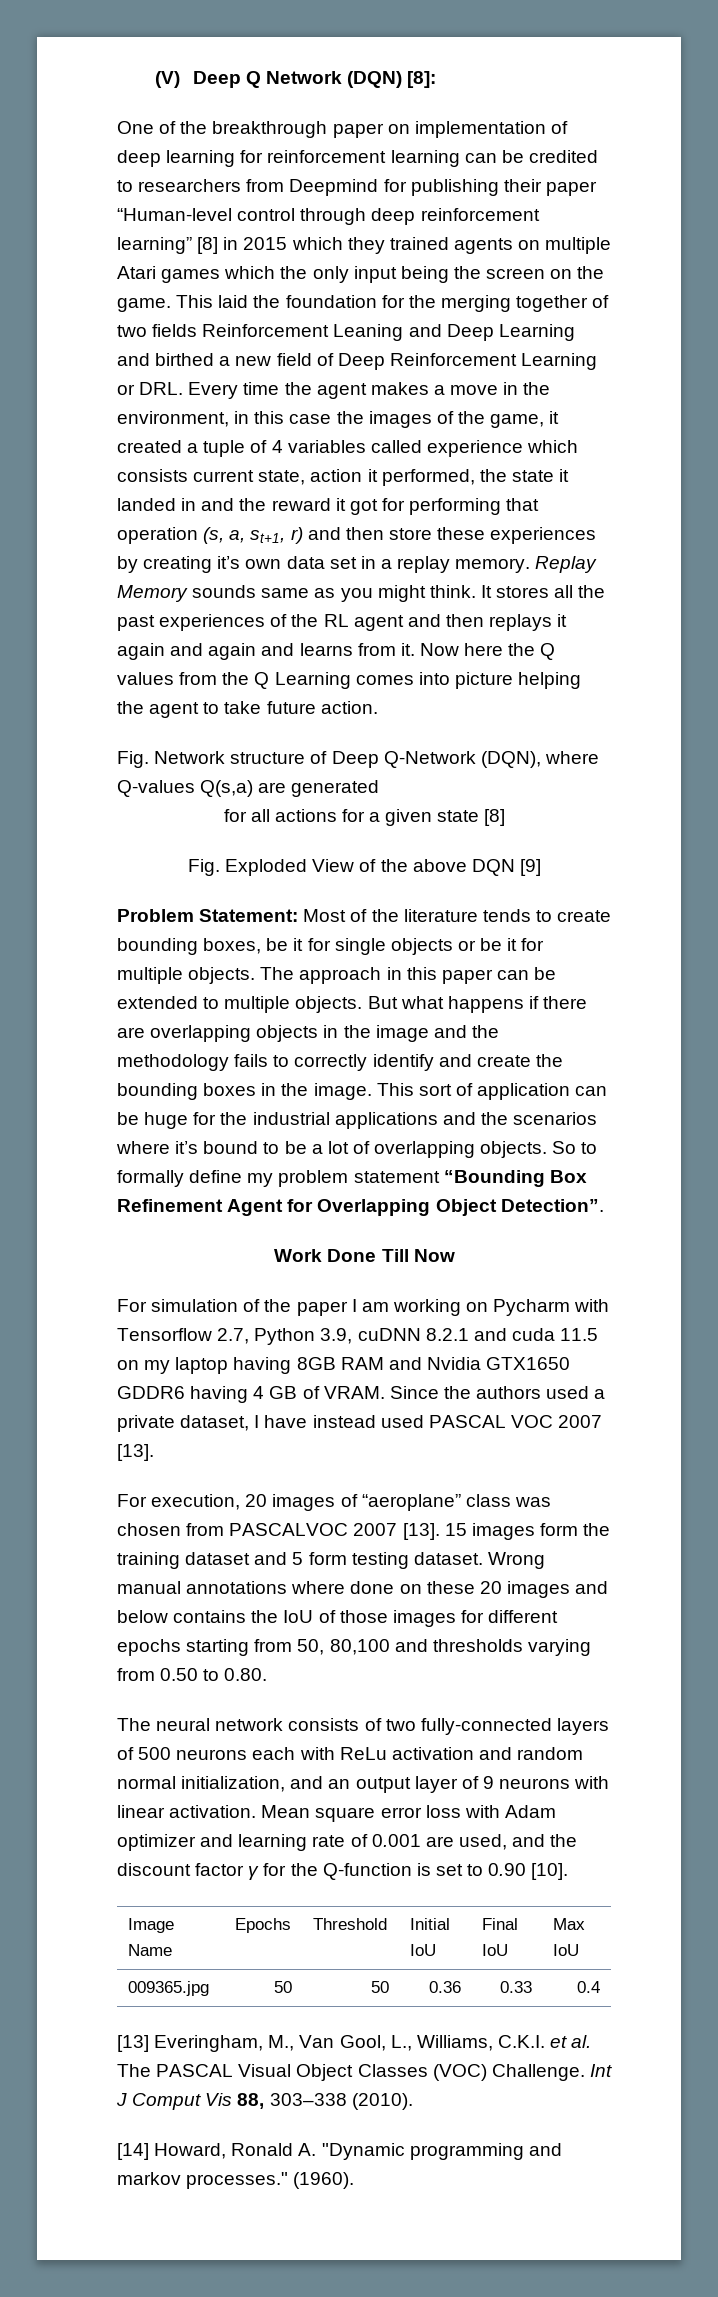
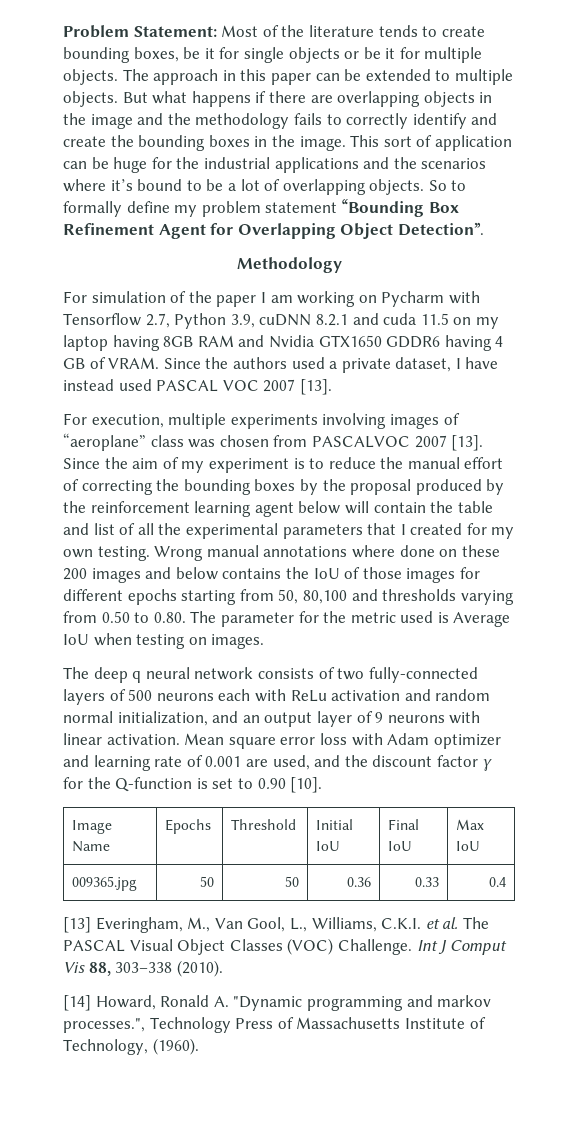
- (V) Deep Q Network (DQN) [8]:
- One of the breakthrough paper on implementation of deep learning for reinforcement learning can be credited to researchers from Deepmind for publishing their paper “Human-level control through deep reinforcement learning” [8] in 2015 which they trained agents on multiple Atari games which the only input being the screen on the game. This laid the foundation for the merging together of two fields Reinforcement Leaning and Deep Learning and birthed a new field of Deep Reinforcement Learning or DRL. Every time the agent makes a move in the environment, in this case the images of the game, it created a tuple of 4 variables called experience which consists current state, action it performed, the state it landed in and the reward it got for performing that operation (s, a, st+1, r) and then store these experiences by creating it’s own data set in a replay memory. Replay Memory sounds same as you might think. It stores all the past experiences of the RL agent and then replays it again and again and learns from it. Now here the Q values from the Q Learning comes into picture helping the agent to take future action.
- Fig. Network structure of Deep Q-Network (DQN), where Q-values Q(s,a) are generated
- for all actions for a given state [8]
- Fig. Exploded View of the above DQN [9]
- Work Done Till Now
+ Methodology
- For execution, 20 images of “aeroplane” class was chosen from PASCALVOC 2007 [13].
+ For execution, multiple experiments involving images of “aeroplane” class was chosen from PASCALVOC 2007 [13].
- 15 images form the training dataset and 5 form testing dataset.
+ Since the aim of my experiment is to reduce the manual effort of correcting the bounding boxes by the proposal produced by the reinforcement learning agent below will contain the table and list of all the experimental parameters that I created for my own testing.
- Wrong manual annotations where done on these 20 images and below contains the IoU of those images for different epochs starting from 50, 80,100 and thresholds varying from 0.50 to 0.80.
- The neural network consists of two fully-connected layers of 500 neurons each with ReLu activation and random normal initialization, and an output layer of 9 neurons with linear activation.
+ Wrong manual annotations where done on these 200 images and below contains the IoU of those images for different epochs starting from 50, 80,100 and thresholds varying from 0.50 to 0.80. The parameter for the metric used is Average IoU when testing on images.
+ The deep q neural network consists of two fully-connected layers of 500 neurons each with ReLu activation and random normal initialization, and an output layer of 9 neurons with linear activation.
- [14] Howard, Ronald A. "Dynamic programming and markov processes." (1960).
+ [14] Howard, Ronald A. "Dynamic programming and markov processes.", Technology Press of Massachusetts Institute of Technology, (1960).

